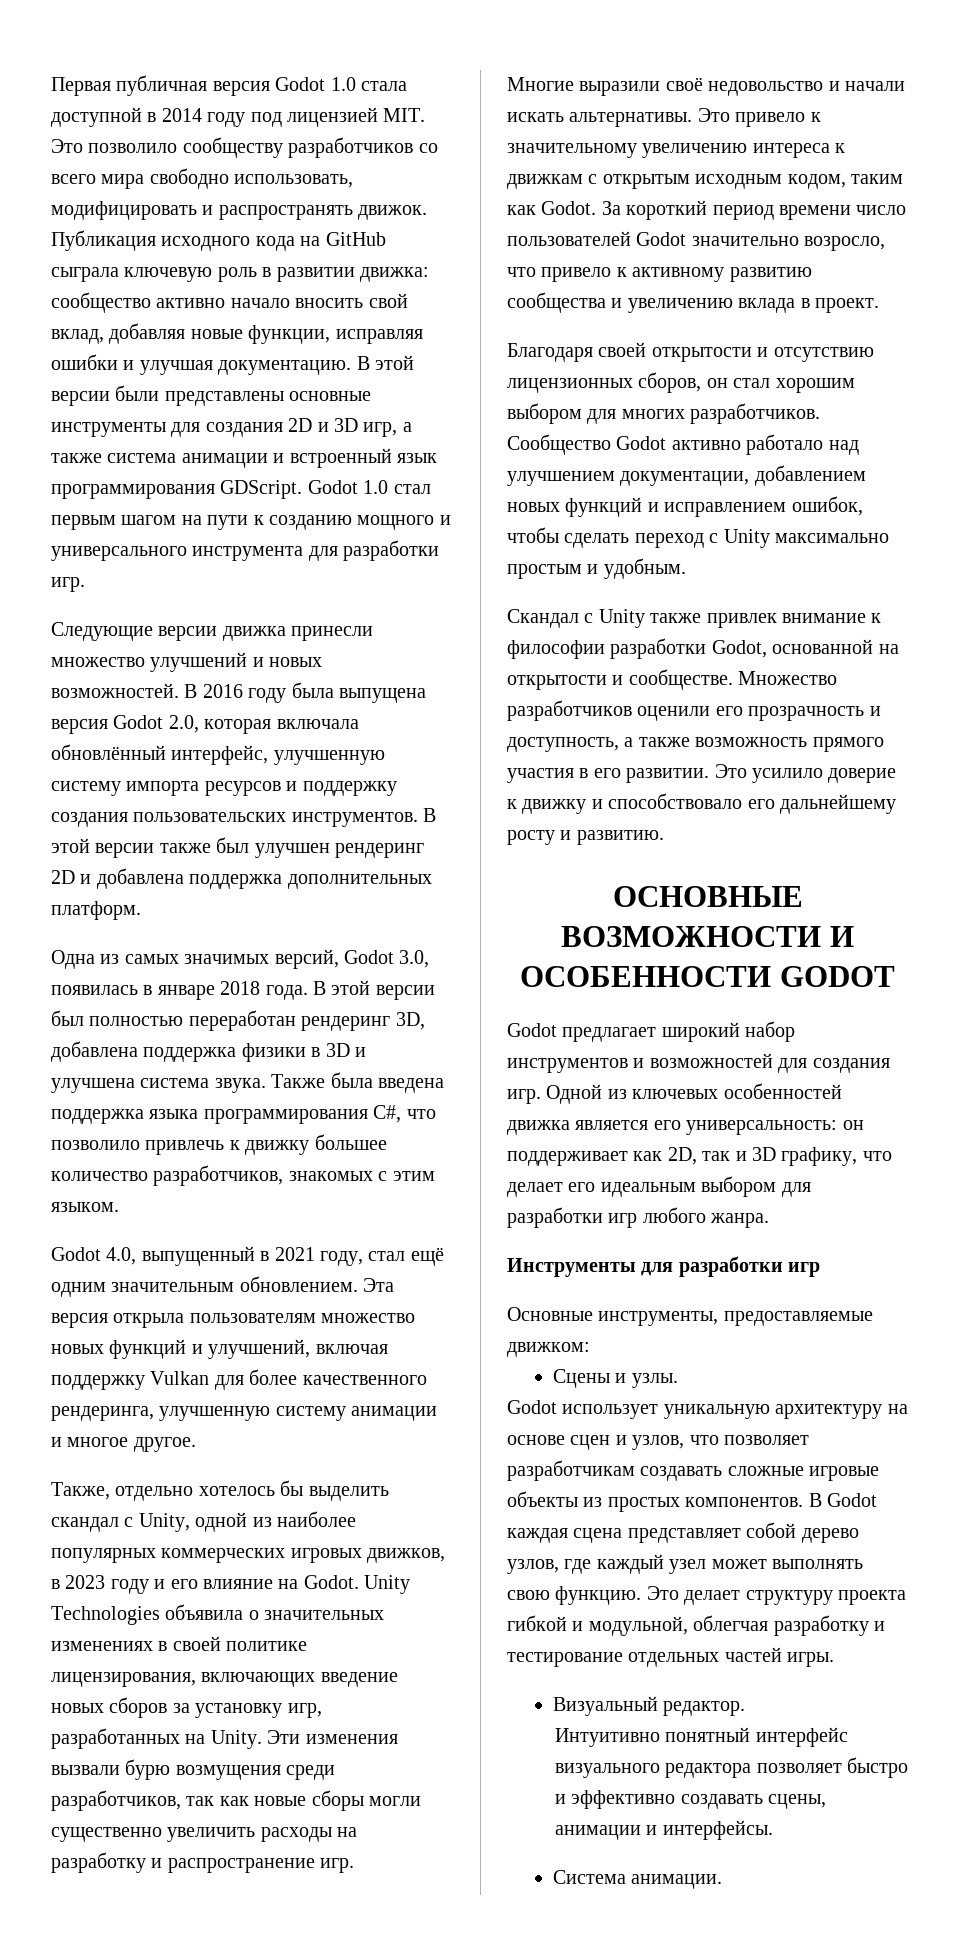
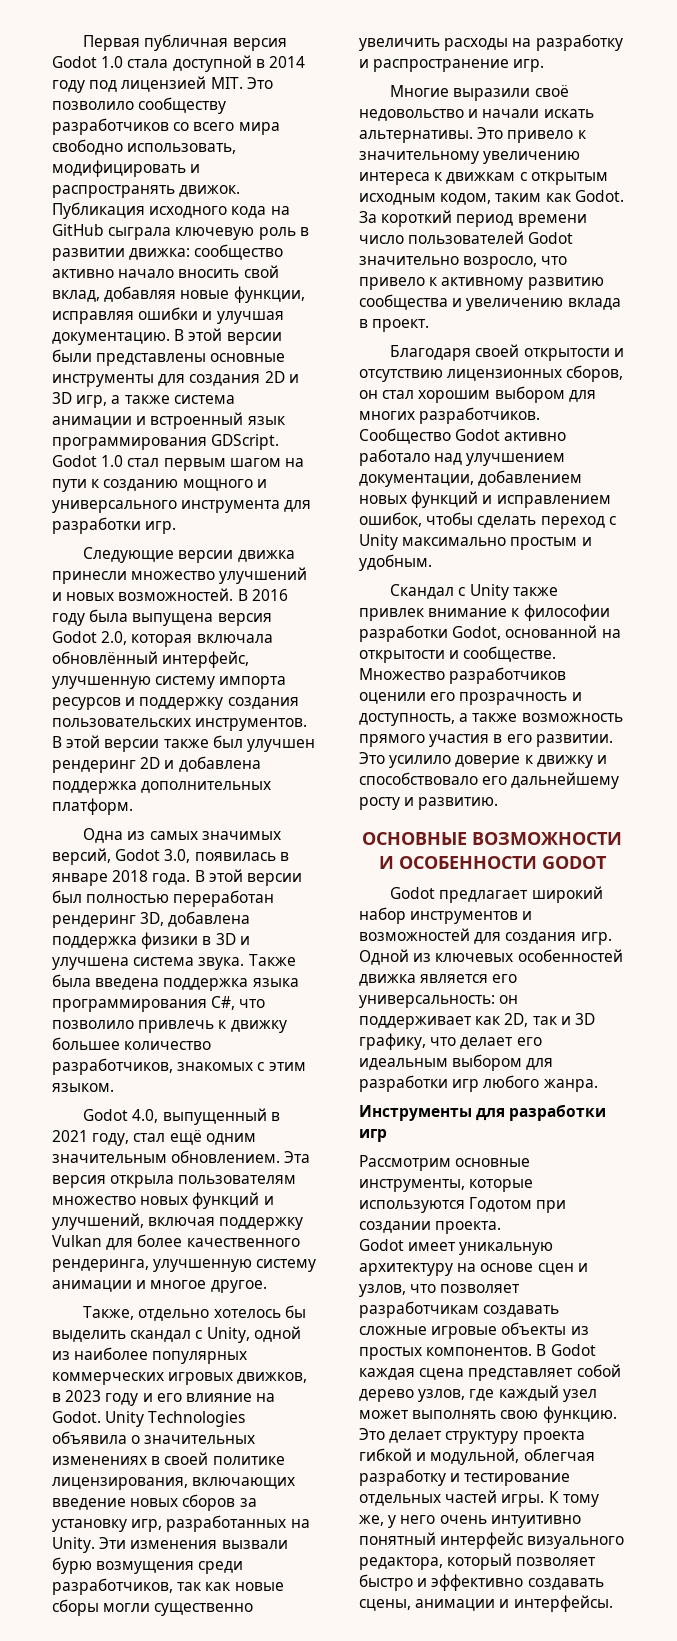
- Основные инструменты, предоставляемые движком:
- Сцены и узлы.
- Godot использует уникальную архитектуру на основе сцен и узлов, что позволяет разработчикам создавать сложные игровые объекты из простых компонентов.
+ Рассмотрим основные инструменты, которые используются Годотом при создании проекта.
+ Godot имеет уникальную архитектуру на основе сцен и узлов, что позволяет разработчикам создавать сложные игровые объекты из простых компонентов.
- Это делает структуру проекта гибкой и модульной, облегчая разработку и тестирование отдельных частей игры.
- Визуальный редактор.
- Интуитивно понятный интерфейс визуального редактора позволяет быстро и эффективно создавать сцены, анимации и интерфейсы.
+ Это делает структуру проекта гибкой и модульной, облегчая разработку и тестирование отдельных частей игры. К тому же, у него очень интуитивно понятный интерфейс визуального редактора, который позволяет быстро и эффективно создавать сцены, анимации и интерфейсы.
- Система анимации.

